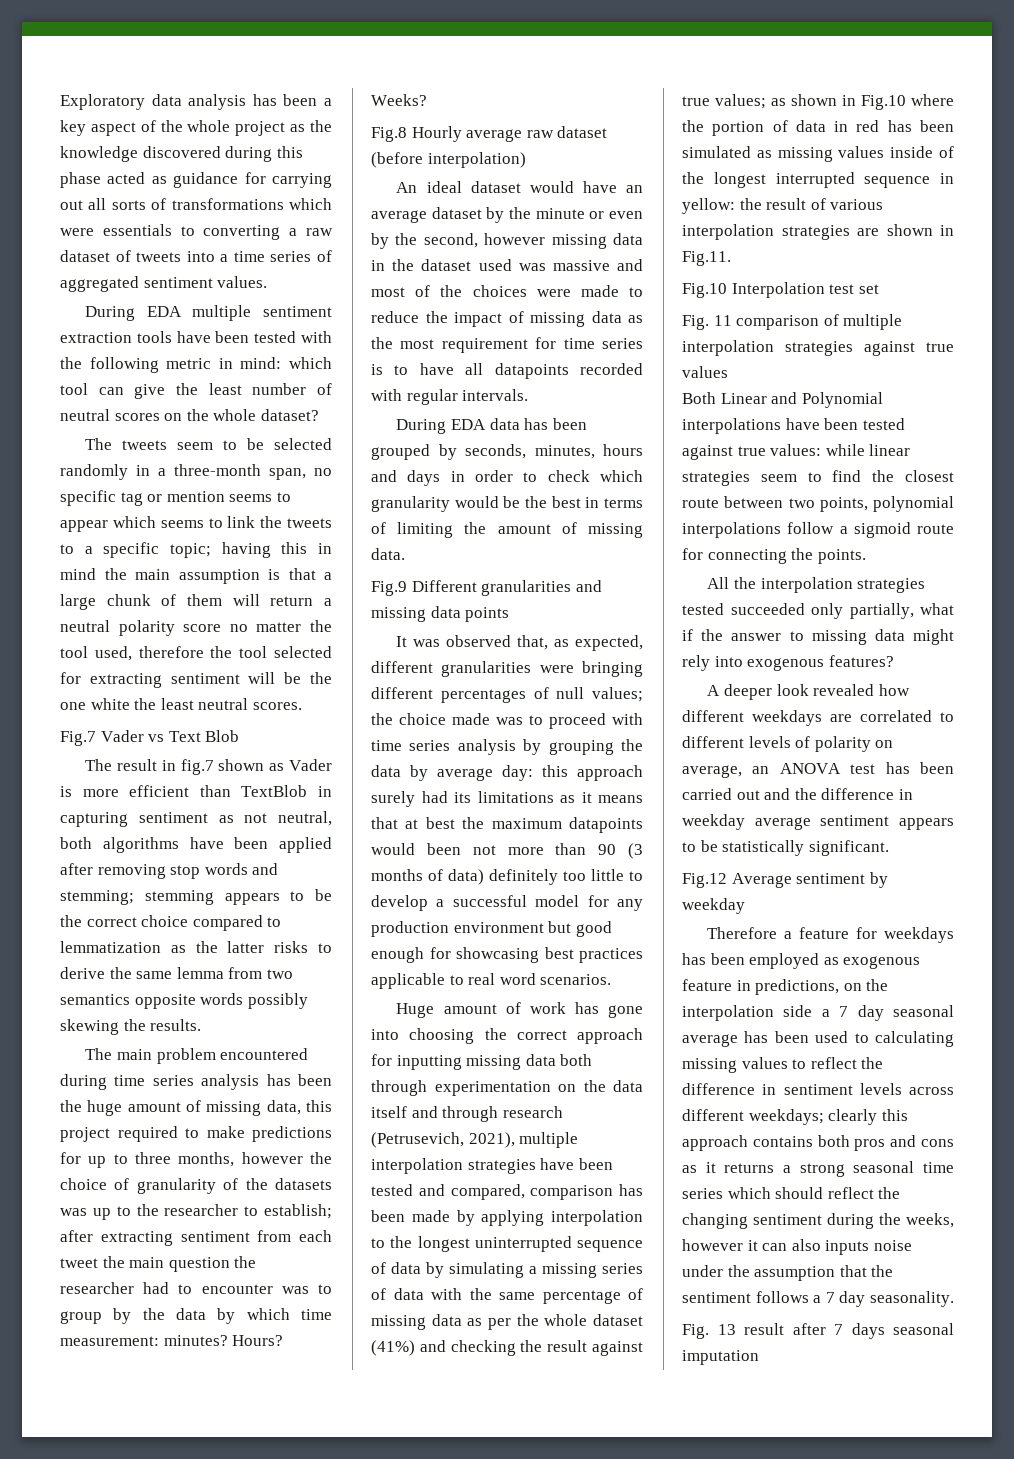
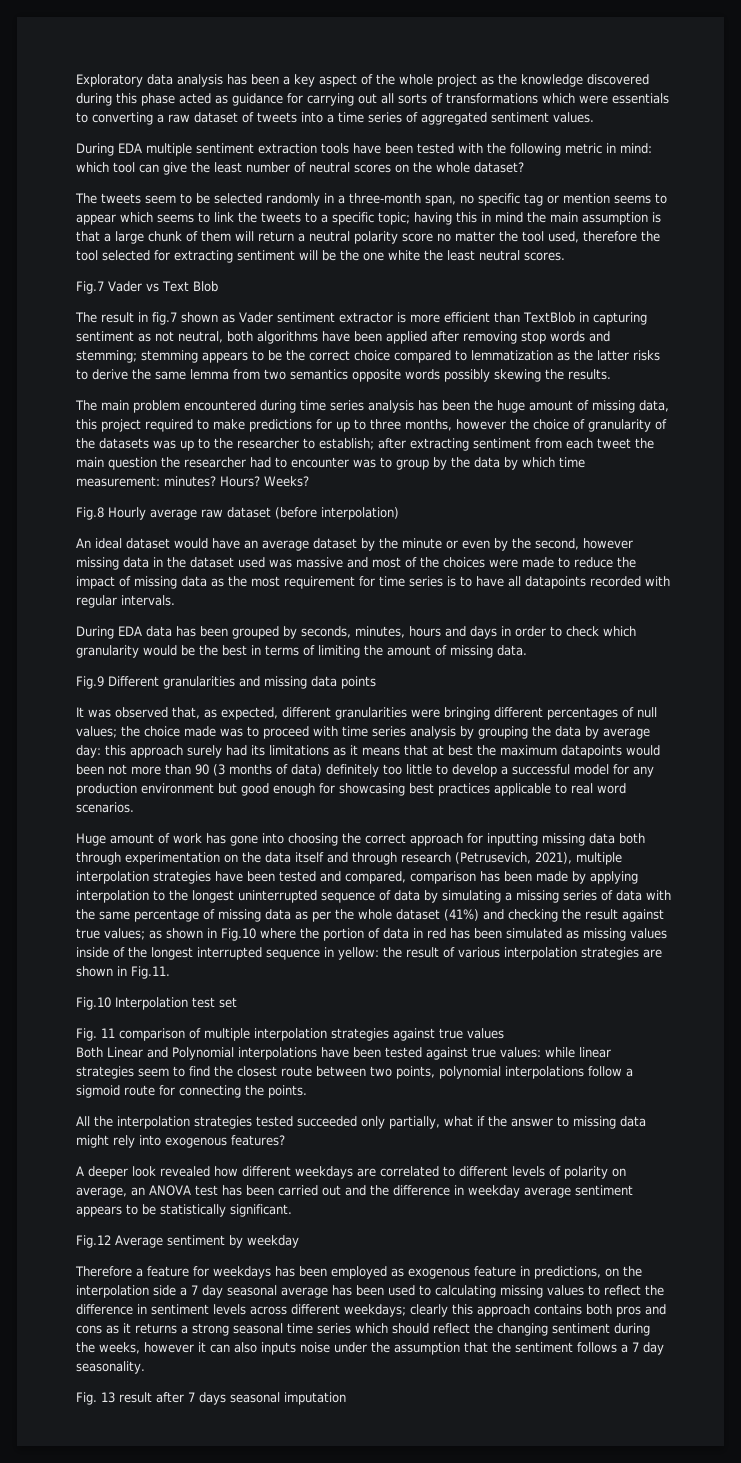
- The result in fig.7 shown as Vader is more efficient than TextBlob in capturing sentiment as not neutral, both algorithms have been applied after removing stop words and stemming; stemming appears to be the correct choice compared to lemmatization as the latter risks to derive the same lemma from two semantics opposite words possibly skewing the results.
+ The result in fig.7 shown as Vader sentiment extractor is more efficient than TextBlob in capturing sentiment as not neutral, both algorithms have been applied after removing stop words and stemming; stemming appears to be the correct choice compared to lemmatization as the latter risks to derive the same lemma from two semantics opposite words possibly skewing the results.

